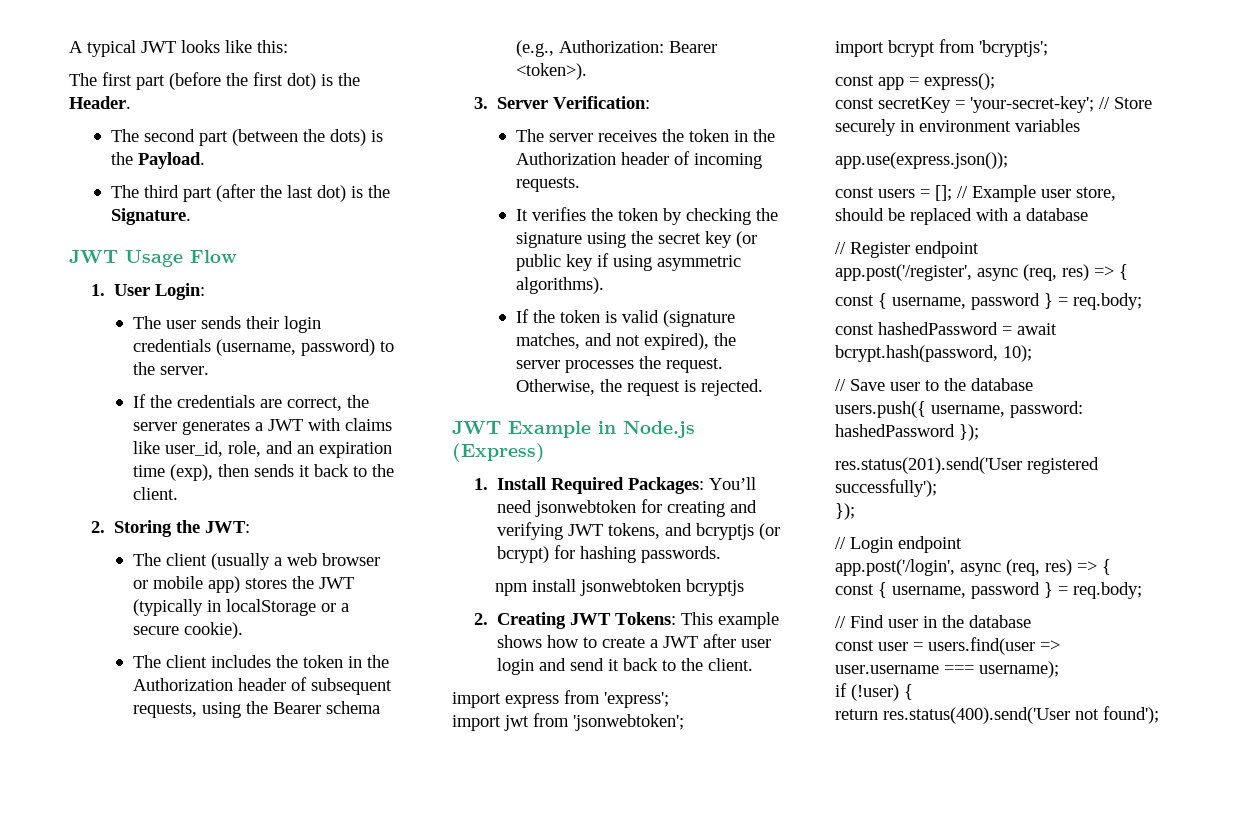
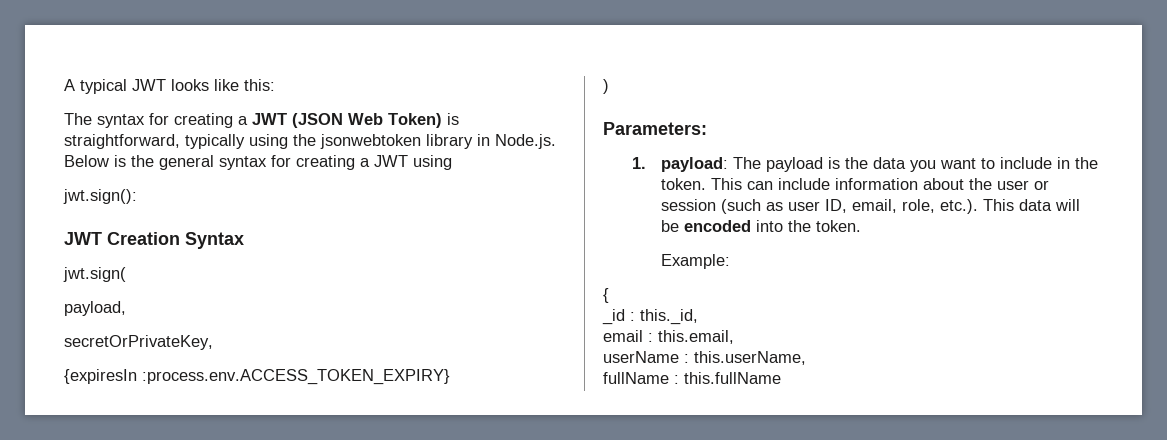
- The first part (before the first dot) is the Header.
- The second part (between the dots) is the Payload.
- The third part (after the last dot) is the Signature.
- JWT Usage Flow
- 1. User Login:
- The user sends their login credentials (username, password) to the server.
- If the credentials are correct, the server generates a JWT with claims like user_id, role, and an expiration time (exp), then sends it back to the client.
- 2. Storing the JWT:
- The client (usually a web browser or mobile app) stores the JWT (typically in localStorage or a secure cookie).
- The client includes the token in the Authorization header of subsequent requests, using the Bearer schema (e.g., Authorization: Bearer <token>).
- 3. Server Verification:
- The server receives the token in the Authorization header of incoming requests.
- It verifies the token by checking the signature using the secret key (or public key if using asymmetric algorithms).
- If the token is valid (signature matches, and not expired), the server processes the request. Otherwise, the request is rejected.
- JWT Example in Node.js (Express)
- 1. Install Required Packages: You’ll need jsonwebtoken for creating and verifying JWT tokens, and bcryptjs (or bcrypt) for hashing passwords.
- npm install jsonwebtoken bcryptjs
- 2. Creating JWT Tokens: This example shows how to create a JWT after user login and send it back to the client.
- import express from 'express';
- import jwt from 'jsonwebtoken';
- import bcrypt from 'bcryptjs';
- const app = express();
- const secretKey = 'your-secret-key'; // Store securely in environment variables
- app.use(express.json());
- const users = []; // Example user store, should be replaced with a database
- // Register endpoint
- app.post('/register', async (req, res) => {
- const { username, password } = req.body;
- const hashedPassword = await bcrypt.hash(password, 10);
- // Save user to the database
- users.push({ username, password: hashedPassword });
- res.status(201).send('User registered successfully');
- });
- // Login endpoint
- app.post('/login', async (req, res) => {
- const { username, password } = req.body;
- // Find user in the database
- const user = users.find(user => user.username === username);
- if (!user) {
- return res.status(400).send('User not found');
+ The syntax for creating a JWT (JSON Web Token) is straightforward, typically using the jsonwebtoken library in Node.js. Below is the general syntax for creating a JWT using
+ jwt.sign():
+ JWT Creation Syntax
+ jwt.sign(
+ payload,
+ secretOrPrivateKey,
+ {expiresIn :process.env.ACCESS_TOKEN_EXPIRY}
+ )
+ Parameters:
+ 1. payload: The payload is the data you want to include in the token. This can include information about the user or session (such as user ID, email, role, etc.). This data will be encoded into the token.
+ Example:
+ {
+ _id : this._id,
+ email : this.email,
+ userName : this.userName,
+ fullName : this.fullName

